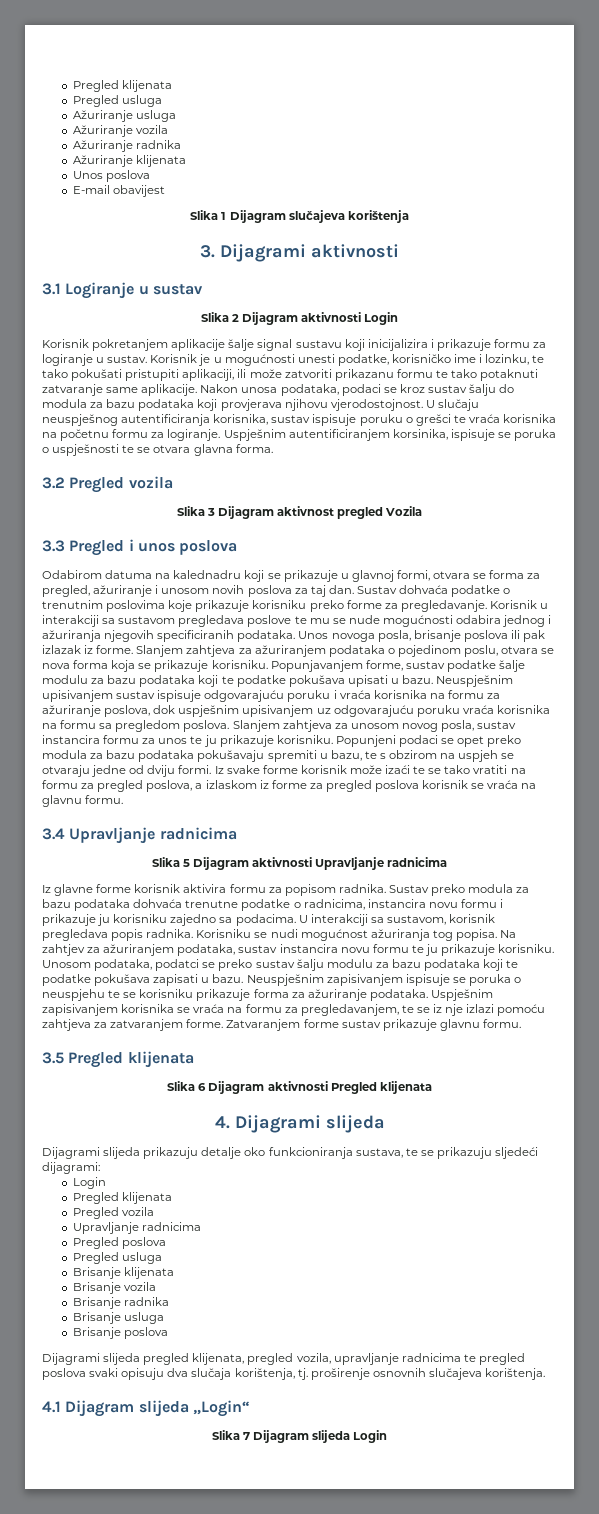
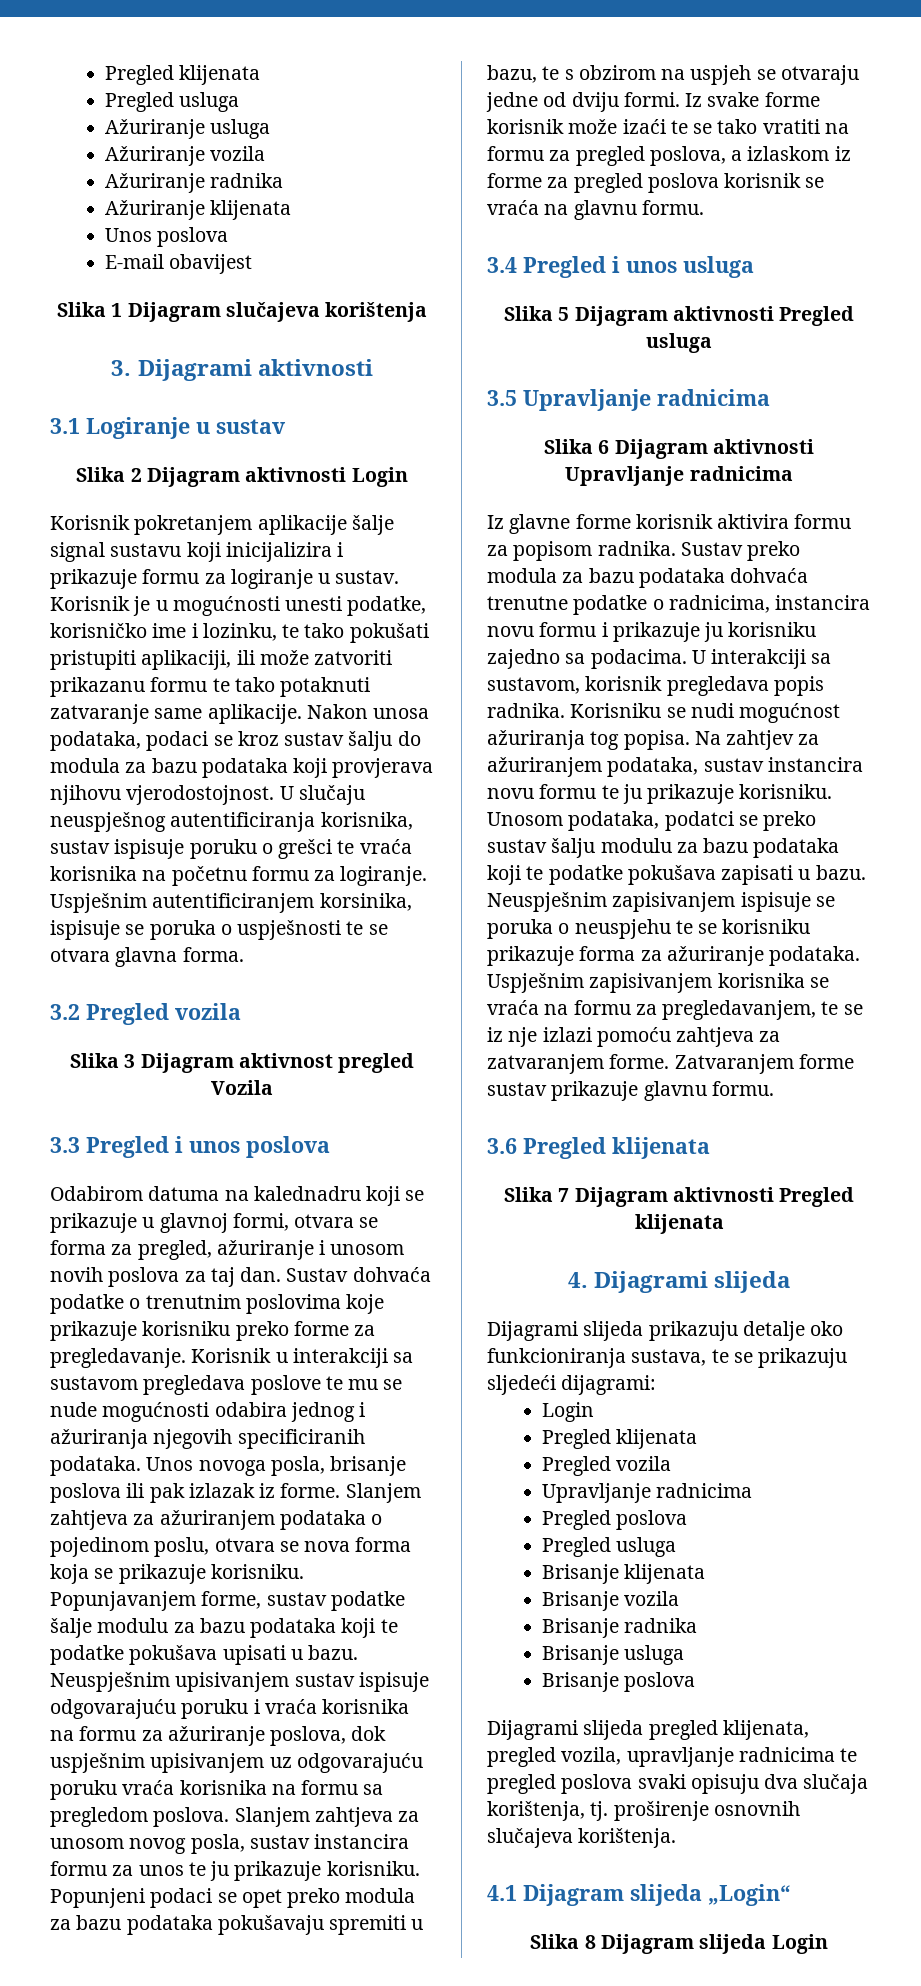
- 3.4 Upravljanje radnicima
+ 3.4 Pregled i unos usluga
+ Slika 5 Dijagram aktivnosti Pregled usluga
+ 3.5 Upravljanje radnicima
- Slika 5 Dijagram aktivnosti Upravljanje radnicima
+ Slika 6 Dijagram aktivnosti Upravljanje radnicima
- 3.5 Pregled klijenata
+ 3.6 Pregled klijenata
- Slika 6 Dijagram aktivnosti Pregled klijenata
+ Slika 7 Dijagram aktivnosti Pregled klijenata
- Slika 7 Dijagram slijeda Login
+ Slika 8 Dijagram slijeda Login

